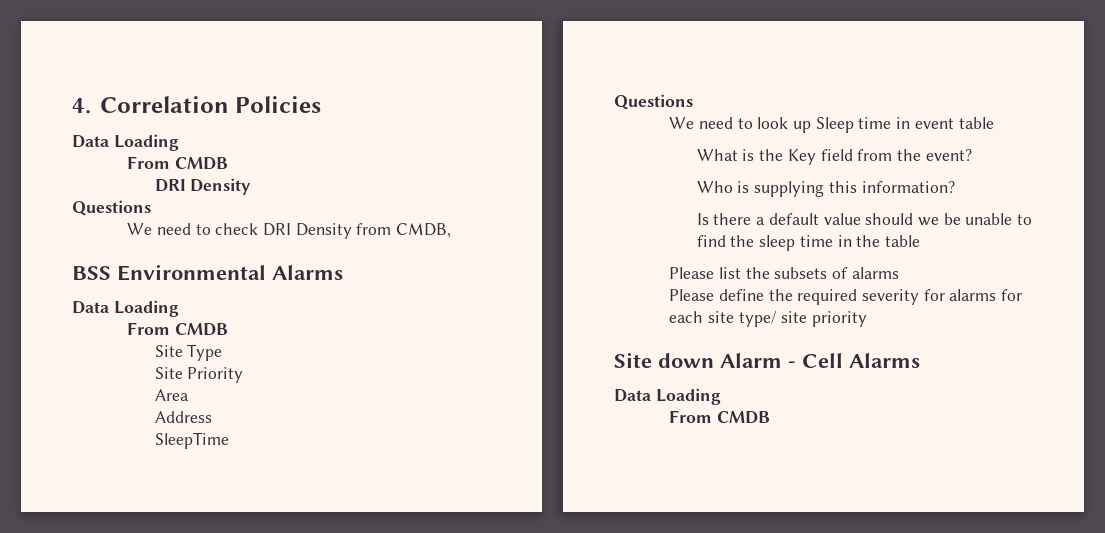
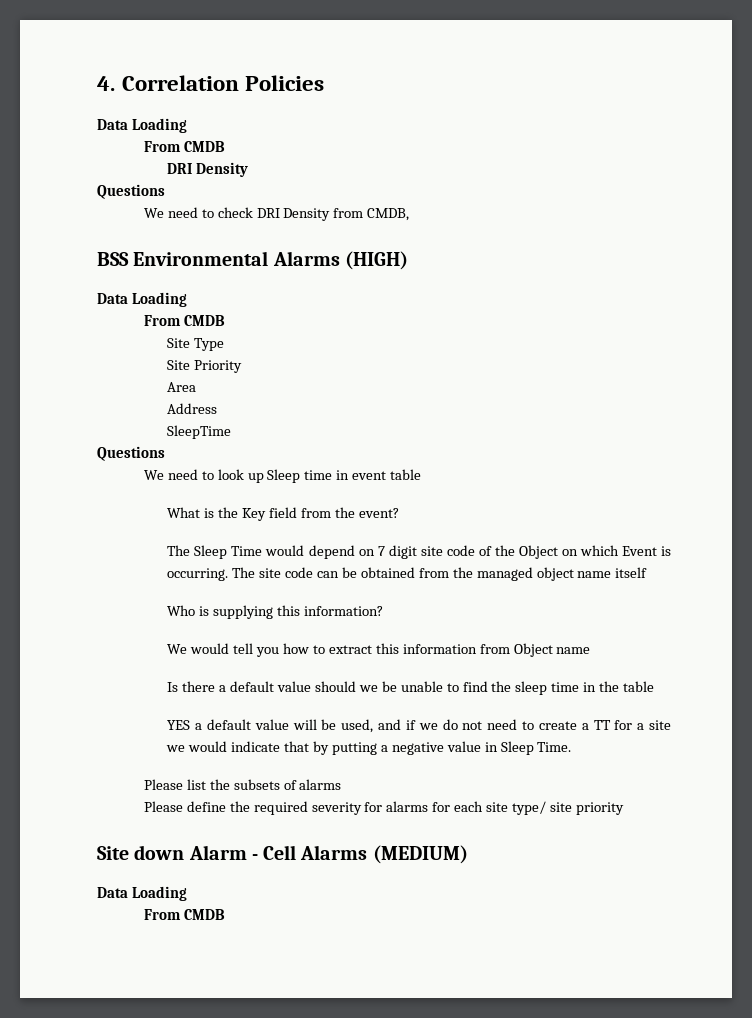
- BSS Environmental Alarms
+ BSS Environmental Alarms (HIGH)
+ The Sleep Time would depend on 7 digit site code of the Object on which Event is occurring. The site code can be obtained from the managed object name itself
+ We would tell you how to extract this information from Object name
+ YES a default value will be used, and if we do not need to create a TT for a site we would indicate that by putting a negative value in Sleep Time.
- Site down Alarm - Cell Alarms
+ Site down Alarm - Cell Alarms (MEDIUM)

